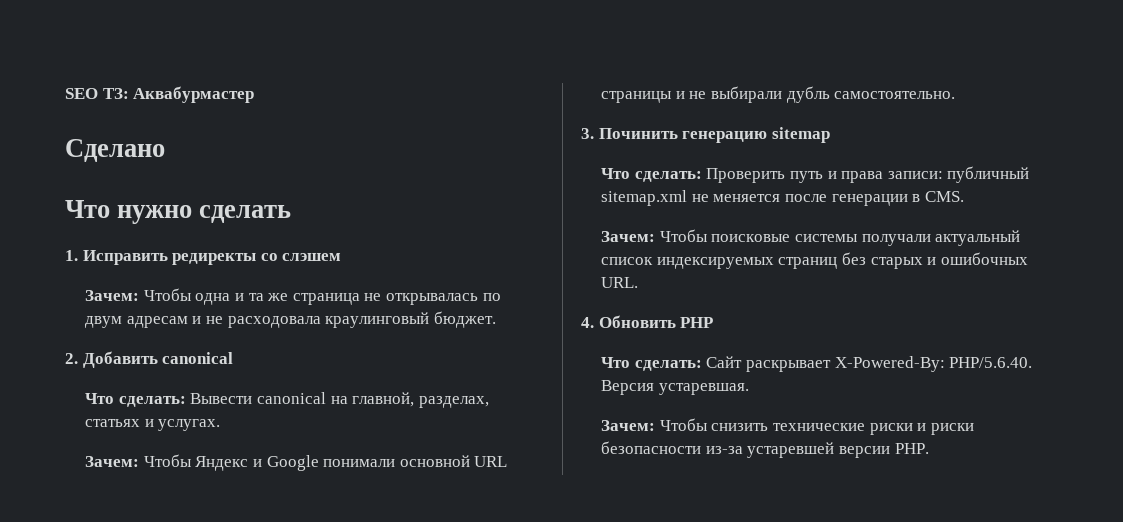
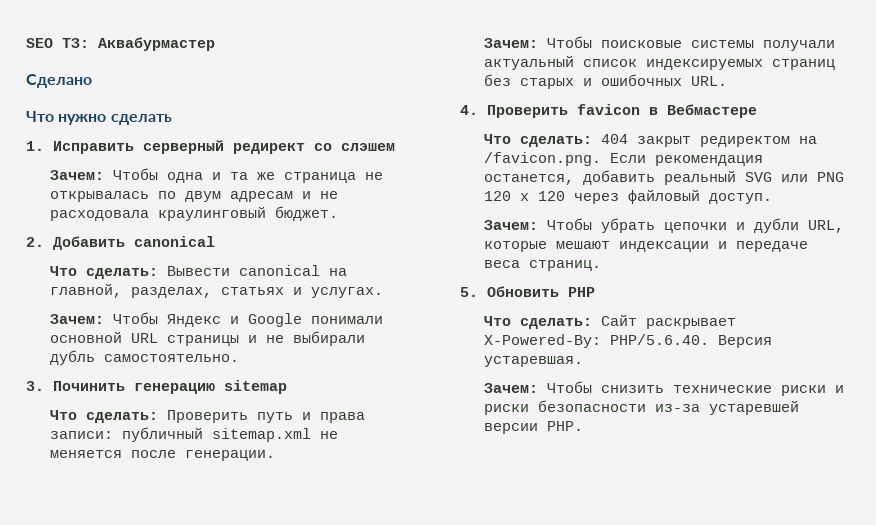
- 1. Исправить редиректы со слэшем
+ 1. Исправить серверный редирект со слэшем
- Что сделать: Проверить путь и права записи: публичный sitemap.xml не меняется после генерации в CMS.
+ Что сделать: Проверить путь и права записи: публичный sitemap.xml не меняется после генерации.
- 4. Обновить PHP
+ 4. Проверить favicon в Вебмастере
+ Что сделать: 404 закрыт редиректом на /favicon.png. Если рекомендация останется, добавить реальный SVG или PNG 120 x 120 через файловый доступ.
+ Зачем: Чтобы убрать цепочки и дубли URL, которые мешают индексации и передаче веса страниц.
+ 5. Обновить PHP

